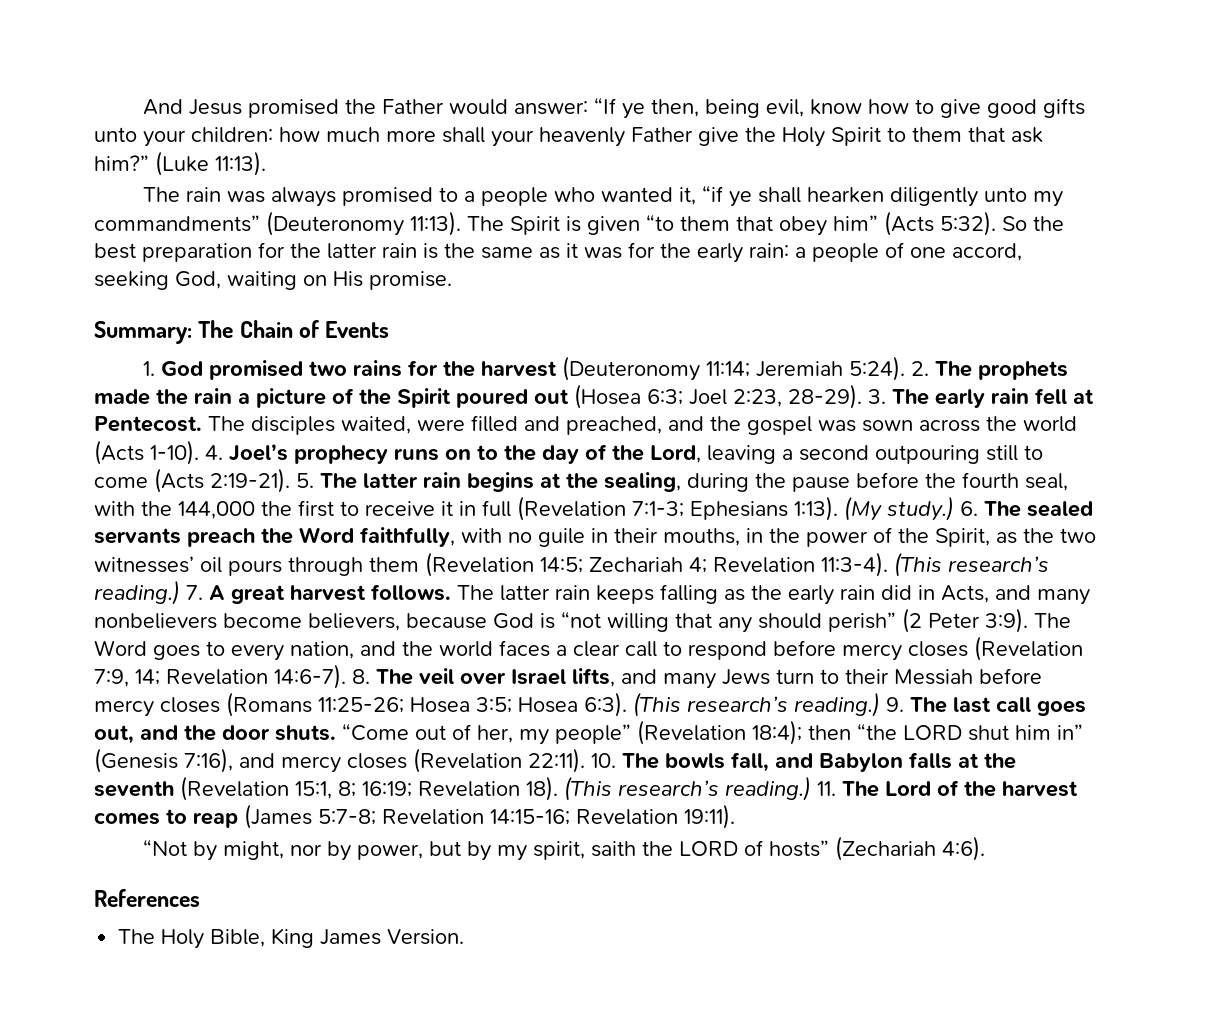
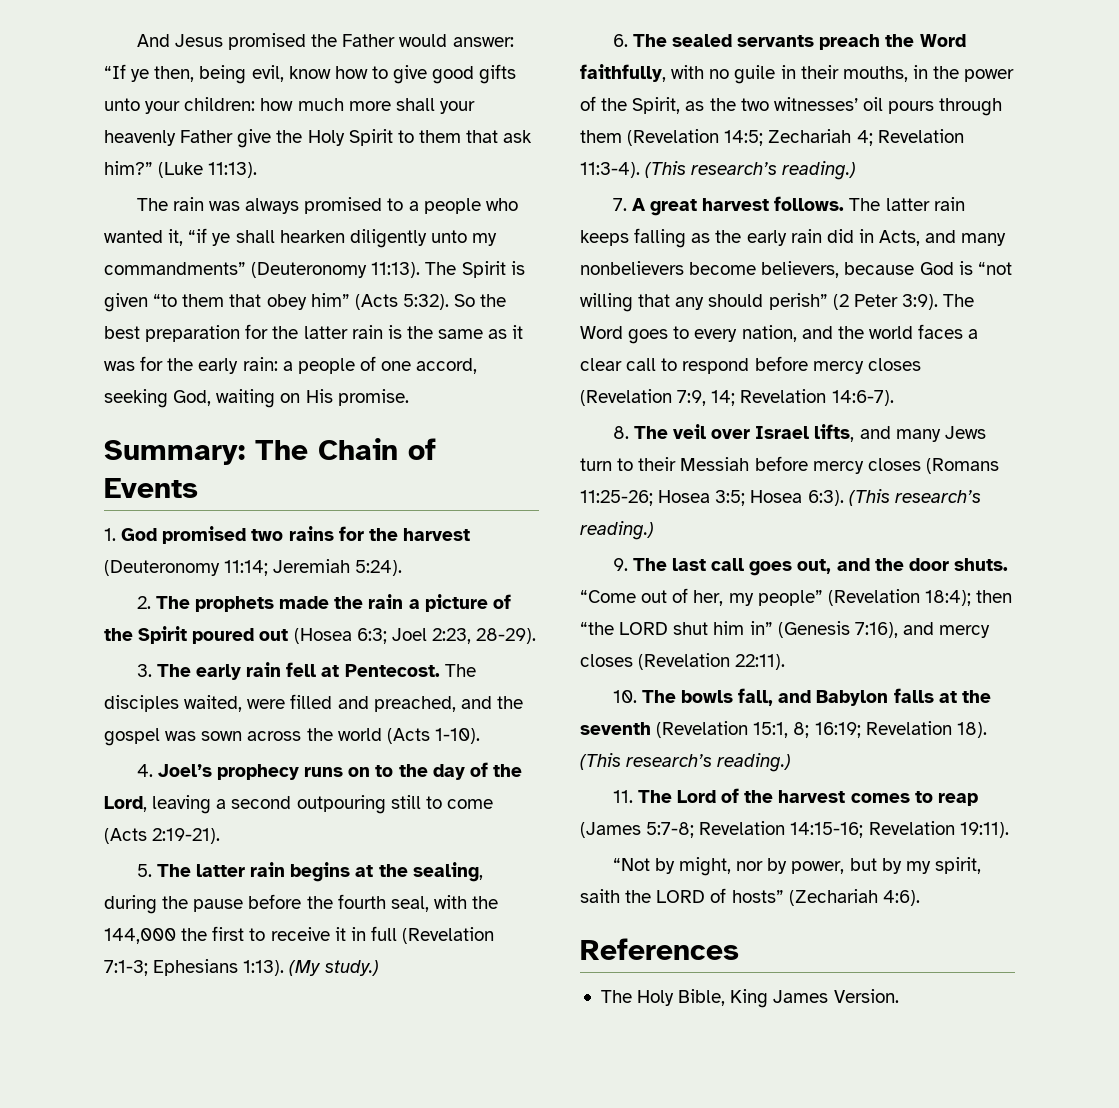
- 1. God promised two rains for the harvest (Deuteronomy 11:14; Jeremiah 5:24). 2. The prophets made the rain a picture of the Spirit poured out (Hosea 6:3; Joel 2:23, 28-29). 3. The early rain fell at Pentecost.
+ 1. God promised two rains for the harvest (Deuteronomy 11:14; Jeremiah 5:24).
+ 2. The prophets made the rain a picture of the Spirit poured out (Hosea 6:3; Joel 2:23, 28-29).
+ 3. The early rain fell at Pentecost.
- The disciples waited, were filled and preached, and the gospel was sown across the world (Acts 1-10). 4. Joel’s prophecy runs on to the day of the Lord, leaving a second outpouring still to come (Acts 2:19-21). 5. The latter rain begins at the sealing, during the pause before the fourth seal, with the 144,000 the first to receive it in full (Revelation 7:1-3;
+ The disciples waited, were filled and preached, and the gospel was sown across the world (Acts 1-10).
+ 4. Joel’s prophecy runs on to the day of the Lord, leaving a second outpouring still to come (Acts 2:19-21).
+ 5. The latter rain begins at the sealing, during the pause before the fourth seal, with the 144,000 the first to receive it in full (Revelation 7:1-3;
- (My study.) 6. The sealed servants preach the Word faithfully, with no guile in their mouths, in the power of the Spirit, as the two witnesses’ oil pours through them (Revelation 14:5; Zechariah 4; Revelation 11:3-4). (This research’s reading.) 7. A great harvest follows.
+ (My study.)
+ 6. The sealed servants preach the Word faithfully, with no guile in their mouths, in the power of the Spirit, as the two witnesses’ oil pours through them (Revelation 14:5; Zechariah 4; Revelation 11:3-4). (This research’s reading.)
+ 7. A great harvest follows.
- The Word goes to every nation, and the world faces a clear call to respond before mercy closes (Revelation 7:9, 14; Revelation 14:6-7). 8. The veil over Israel lifts, and many Jews turn to their Messiah before mercy closes (Romans 11:25-26; Hosea 3:5; Hosea 6:3). (This research’s reading.) 9. The last call goes out, and the door shuts.
+ The Word goes to every nation, and the world faces a clear call to respond before mercy closes (Revelation 7:9, 14; Revelation 14:6-7).
+ 8. The veil over Israel lifts, and many Jews turn to their Messiah before mercy closes (Romans 11:25-26; Hosea 3:5; Hosea 6:3). (This research’s reading.)
+ 9. The last call goes out, and the door shuts.
- “Come out of her, my people” (Revelation 18:4); then “the LORD shut him in” (Genesis 7:16), and mercy closes (Revelation 22:11). 10. The bowls fall, and Babylon falls at the seventh (Revelation 15:1, 8; 16:19; Revelation 18). (This research’s reading.) 11. The Lord of the harvest comes to reap (James 5:7-8; Revelation 14:15-16; Revelation 19:11).
+ “Come out of her, my people” (Revelation 18:4); then “the LORD shut him in” (Genesis 7:16), and mercy closes (Revelation 22:11).
+ 10. The bowls fall, and Babylon falls at the seventh (Revelation 15:1, 8; 16:19; Revelation 18). (This research’s reading.)
+ 11. The Lord of the harvest comes to reap (James 5:7-8; Revelation 14:15-16; Revelation 19:11).

